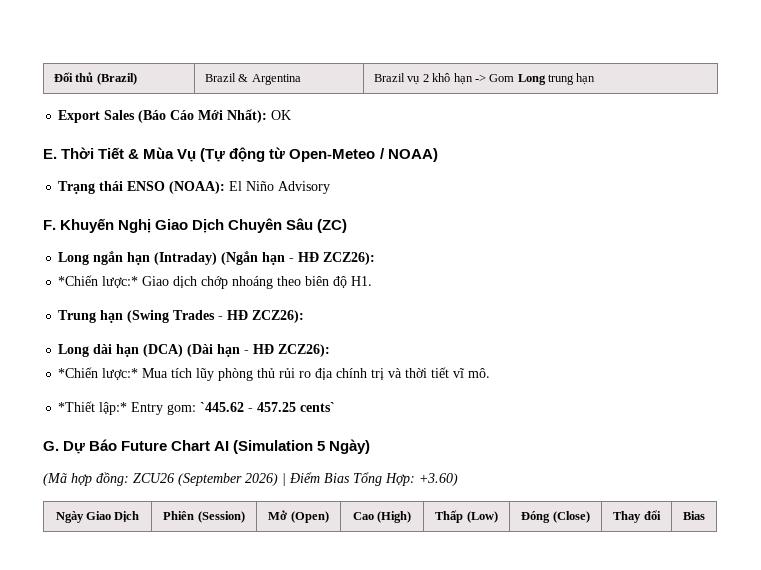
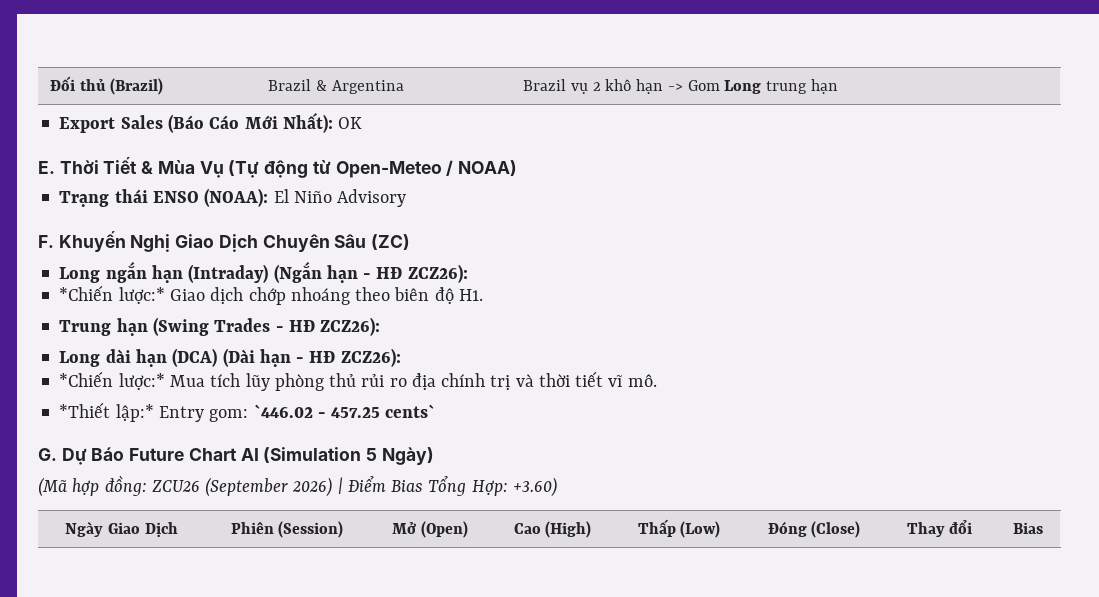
- *Thiết lập:* Entry gom: `445.62 - 457.25 cents`
+ *Thiết lập:* Entry gom: `446.02 - 457.25 cents`

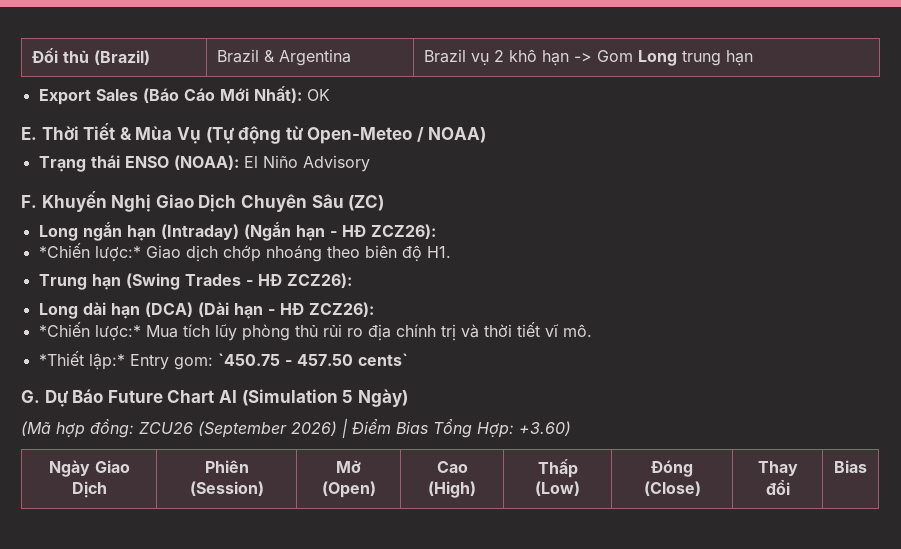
- *Thiết lập:* Entry gom: `446.02 - 457.25 cents`
+ *Thiết lập:* Entry gom: `450.75 - 457.50 cents`

